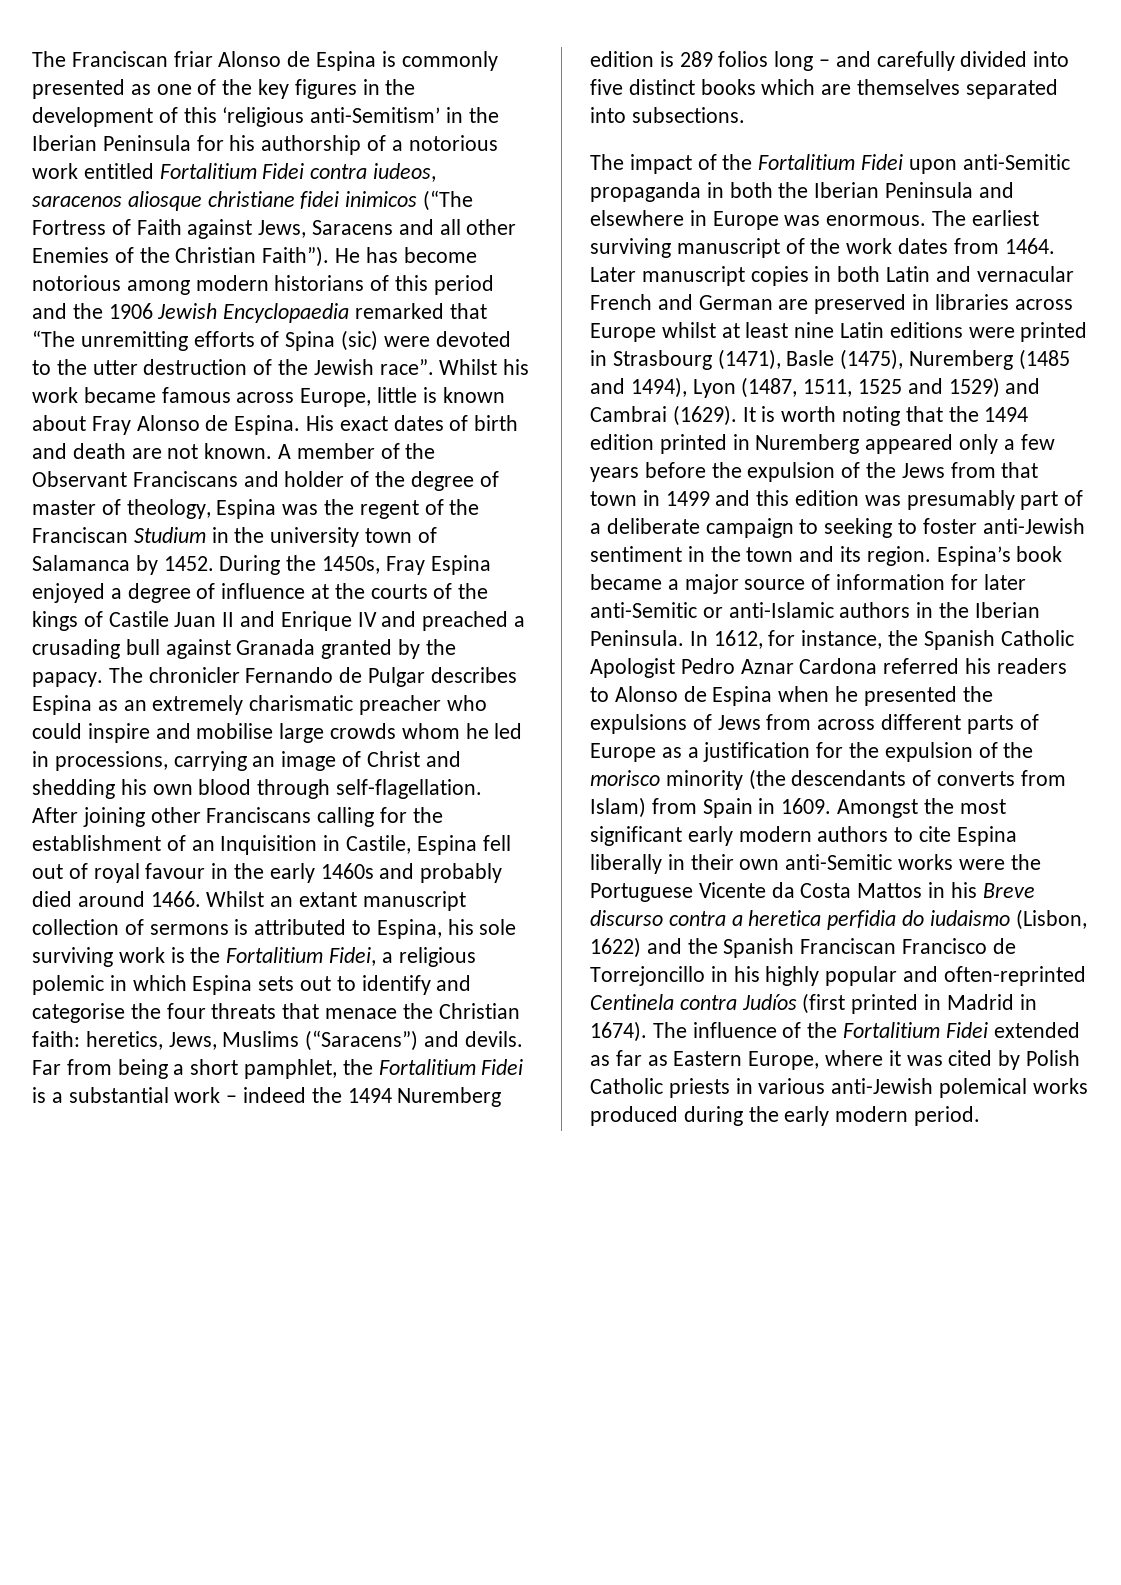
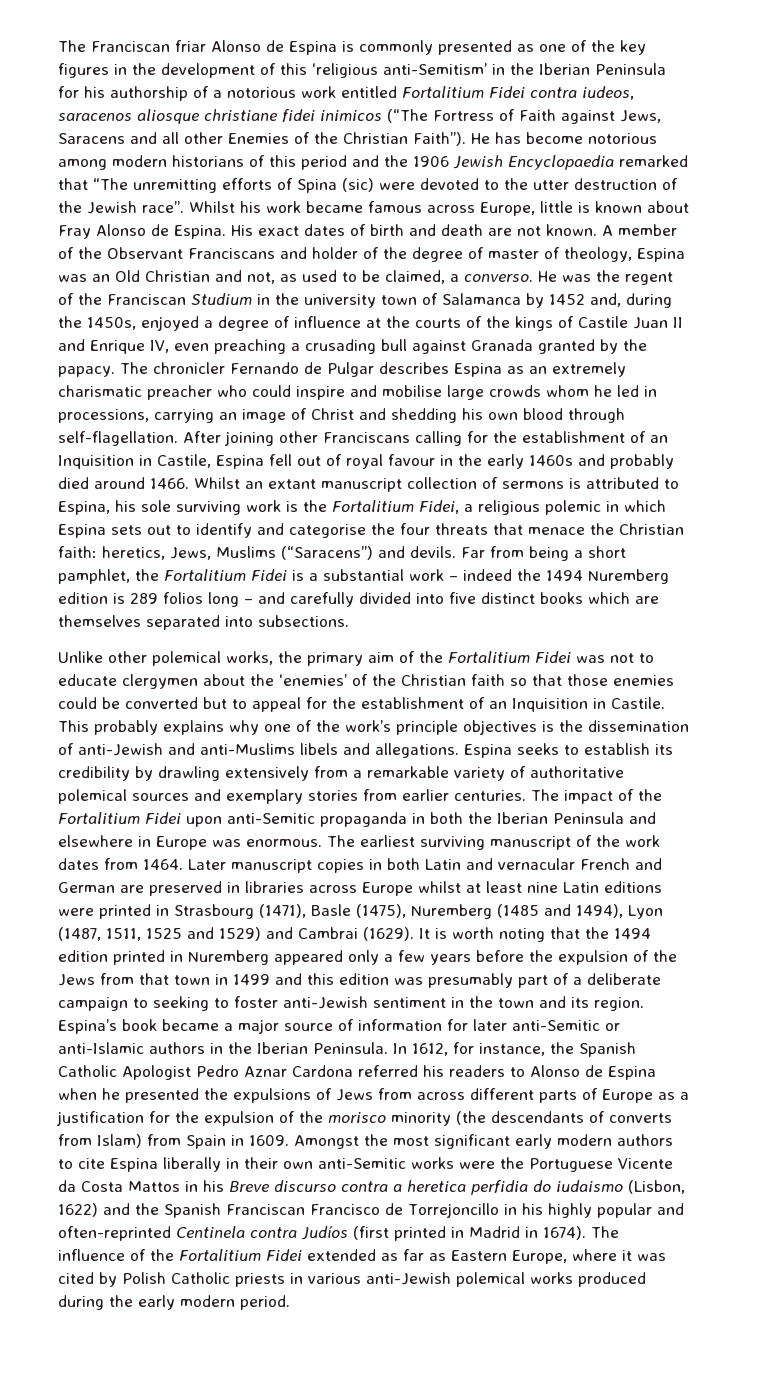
- A member of the Observant Franciscans and holder of the degree of master of theology, Espina was the regent of the Franciscan Studium in the university town of Salamanca by 1452. During the 1450s, Fray Espina enjoyed a degree of influence at the courts of the kings of Castile Juan II and Enrique IV and preached a crusading bull against Granada granted by the papacy.
+ A member of the Observant Franciscans and holder of the degree of master of theology, Espina was an Old Christian and not, as used to be claimed, a converso. He was the regent of the Franciscan Studium in the university town of Salamanca by 1452 and, during the 1450s, enjoyed a degree of influence at the courts of the kings of Castile Juan II and Enrique IV, even preaching a crusading bull against Granada granted by the papacy.
+ Unlike other polemical works, the primary aim of the Fortalitium Fidei was not to educate clergymen about the ‘enemies’ of the Christian faith so that those enemies could be converted but to appeal for the establishment of an Inquisition in Castile. This probably explains why one of the work’s principle objectives is the dissemination of anti-Jewish and anti-Muslims libels and allegations. Espina seeks to establish its credibility by drawling extensively from a remarkable variety of authoritative polemical sources and exemplary stories from earlier centuries.

